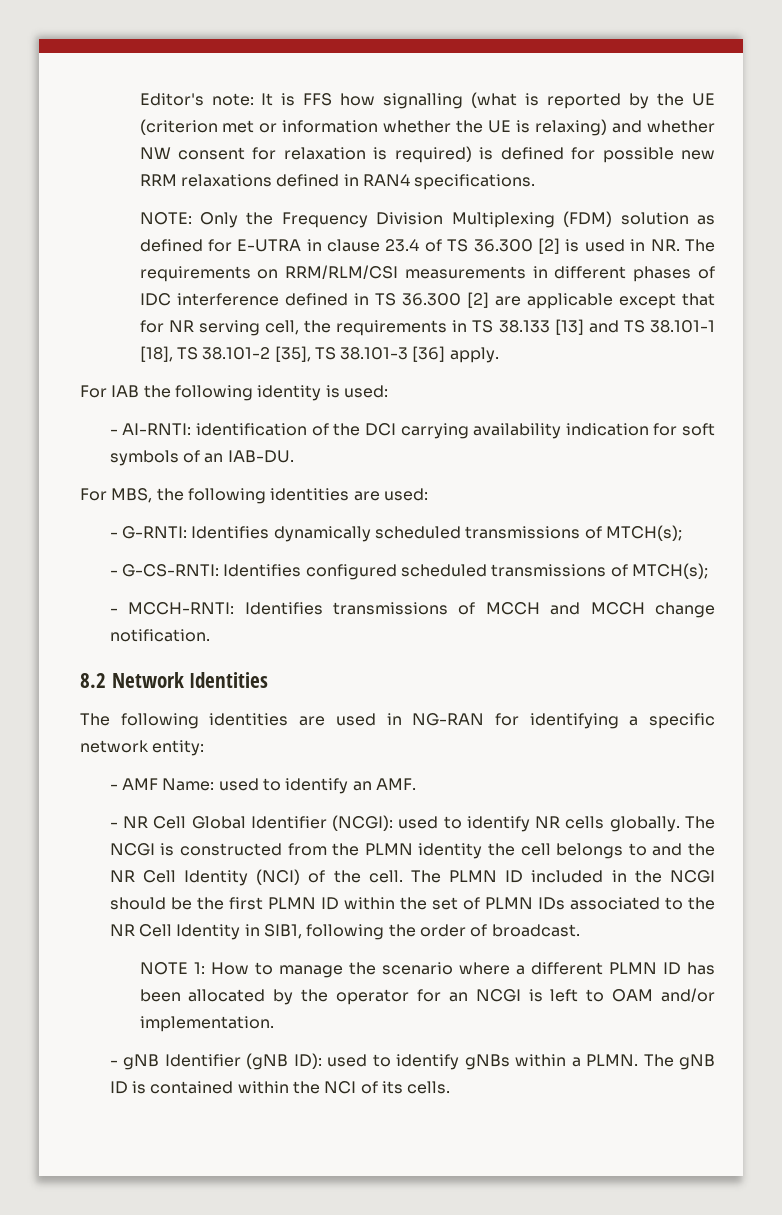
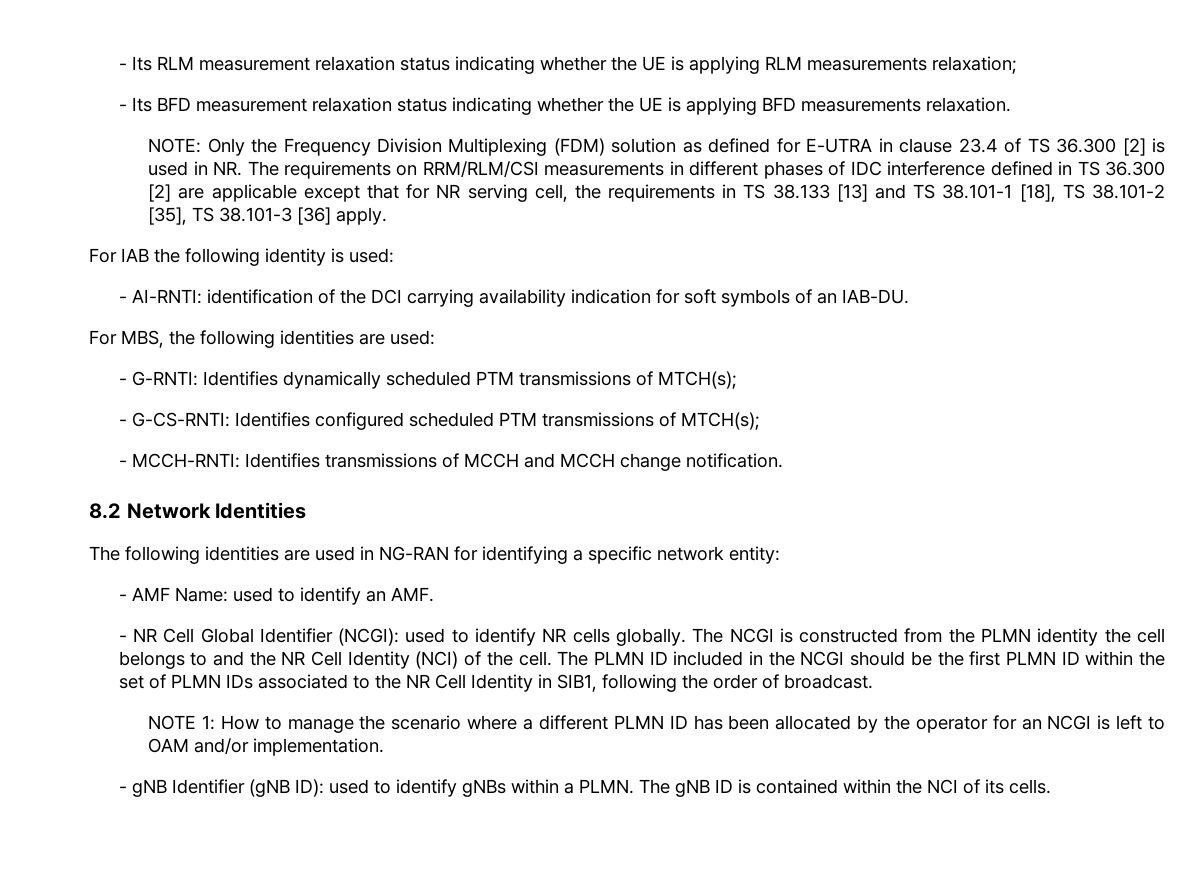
- Editor's note: It is FFS how signalling (what is reported by the UE (criterion met or information whether the UE is relaxing) and whether NW consent for relaxation is required) is defined for possible new RRM relaxations defined in RAN4 specifications.
+ - Its RLM measurement relaxation status indicating whether the UE is applying RLM measurements relaxation;
+ - Its BFD measurement relaxation status indicating whether the UE is applying BFD measurements relaxation.
- - G-RNTI: Identifies dynamically scheduled transmissions of MTCH(s);
+ - G-RNTI: Identifies dynamically scheduled PTM transmissions of MTCH(s);
- - G-CS-RNTI: Identifies configured scheduled transmissions of MTCH(s);
+ - G-CS-RNTI: Identifies configured scheduled PTM transmissions of MTCH(s);

